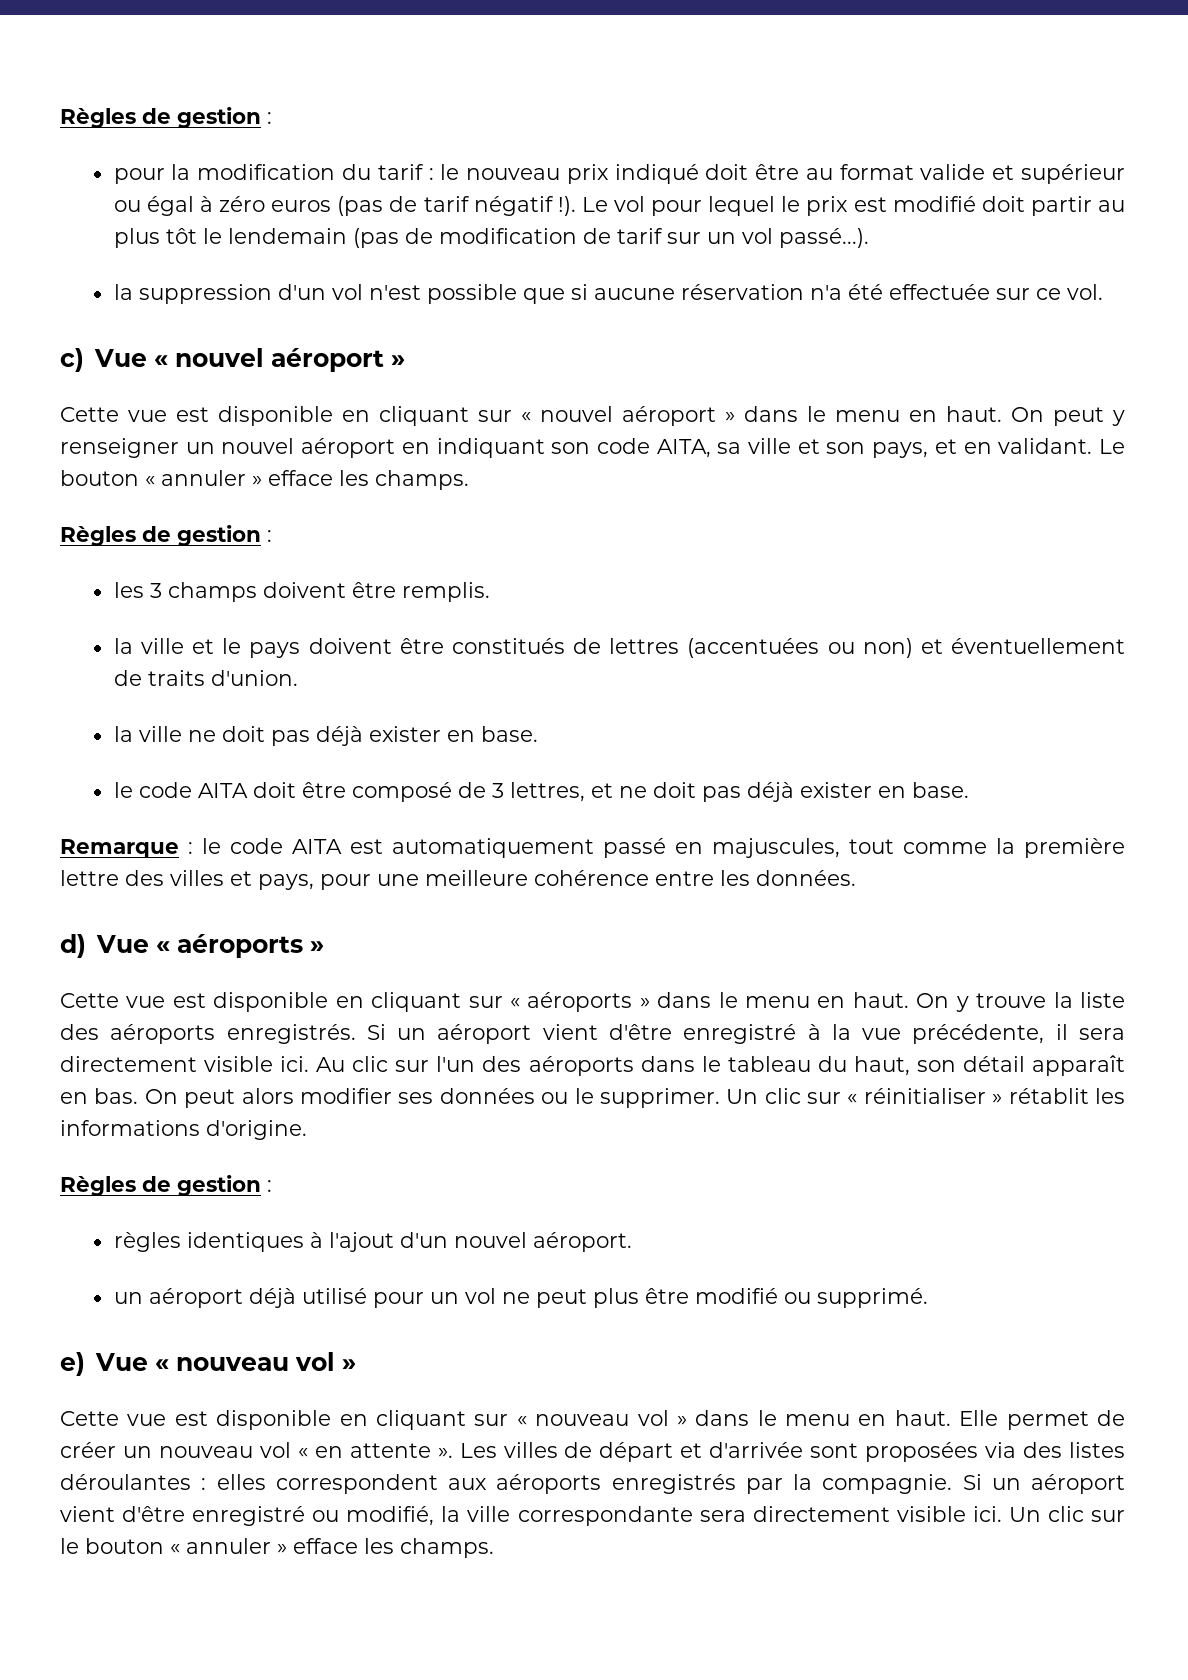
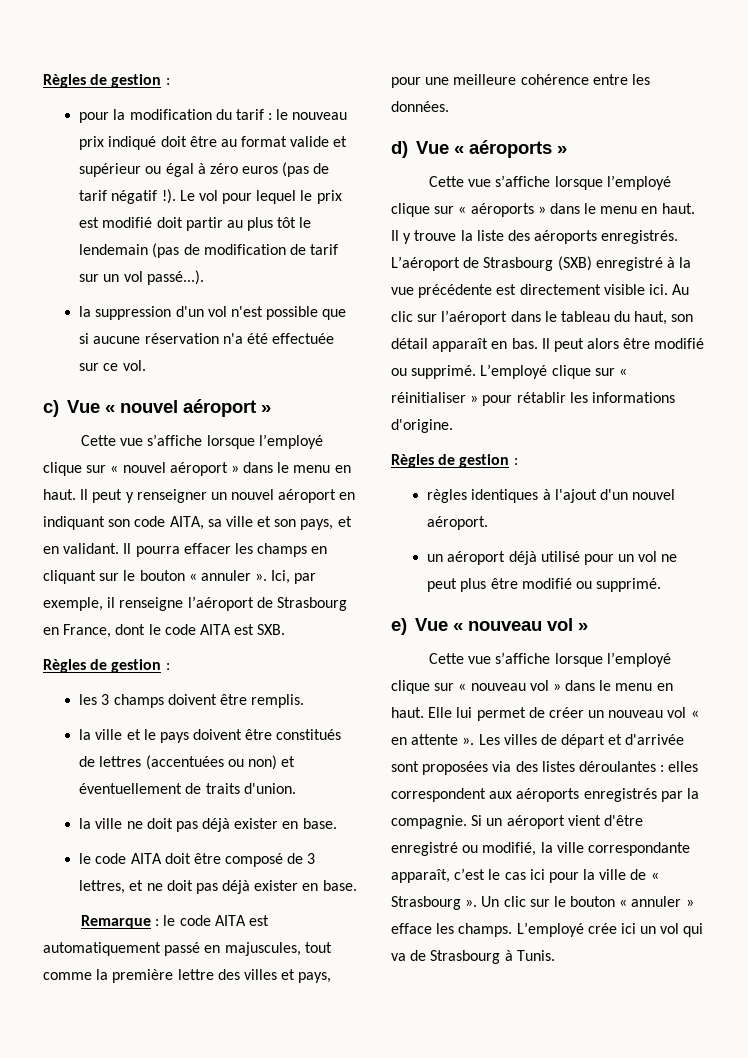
- Cette vue est disponible en cliquant sur « nouvel aéroport » dans le menu en haut.
+ Cette vue s’affiche lorsque l’employé clique sur « nouvel aéroport » dans le menu en haut.
- On peut y renseigner un nouvel aéroport en indiquant son code AITA, sa ville et son pays, et en validant.
+ Il peut y renseigner un nouvel aéroport en indiquant son code AITA, sa ville et son pays, et en validant.
- Le bouton « annuler » efface les champs.
+ Il pourra effacer les champs en cliquant sur le bouton « annuler ». Ici, par exemple, il renseigne l’aéroport de Strasbourg en France, dont le code AITA est SXB.
- Cette vue est disponible en cliquant sur « aéroports » dans le menu en haut.
+ Cette vue s’affiche lorsque l’employé clique sur « aéroports » dans le menu en haut.
- On y trouve la liste des aéroports enregistrés.
+ Il y trouve la liste des aéroports enregistrés.
- Si un aéroport vient d'être enregistré à la vue précédente, il sera directement visible ici.
+ L’aéroport de Strasbourg (SXB) enregistré à la vue précédente est directement visible ici.
- Au clic sur l'un des aéroports dans le tableau du haut, son détail apparaît en bas.
+ Au clic sur l’aéroport dans le tableau du haut, son détail apparaît en bas.
- On peut alors modifier ses données ou le supprimer. Un clic sur « réinitialiser » rétablit les informations d'origine.
+ Il peut alors être modifié ou supprimé. L’employé clique sur « réinitialiser » pour rétablir les informations d'origine.
- Cette vue est disponible en cliquant sur « nouveau vol » dans le menu en haut.
+ Cette vue s’affiche lorsque l’employé clique sur « nouveau vol » dans le menu en haut.
- Elle permet de créer un nouveau vol « en attente ».
+ Elle lui permet de créer un nouveau vol « en attente ».
- Si un aéroport vient d'être enregistré ou modifié, la ville correspondante sera directement visible ici.
+ Si un aéroport vient d'être enregistré ou modifié, la ville correspondante apparaît, c’est le cas ici pour la ville de « Strasbourg ».
+ L’employé crée ici un vol qui va de Strasbourg à Tunis.

